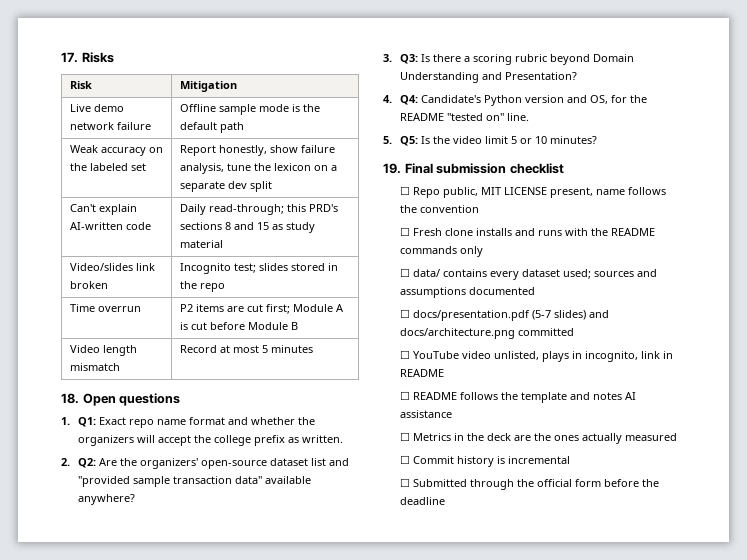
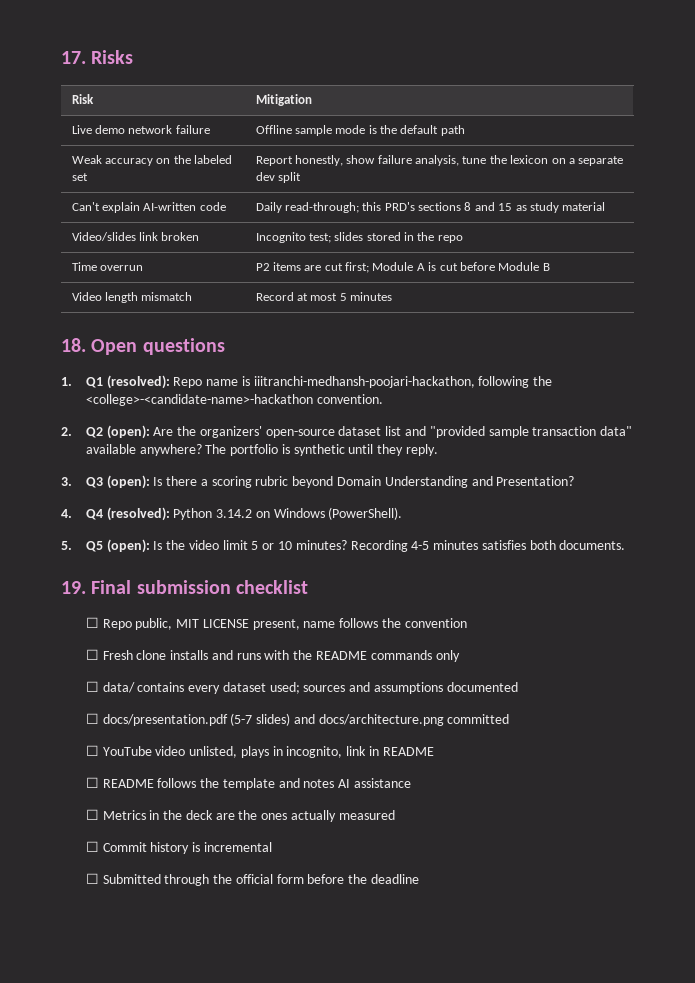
- 1. Q1: Exact repo name format and whether the organizers will accept the college prefix as written.
+ 1. Q1 (resolved): Repo name is iiitranchi-medhansh-poojari-hackathon, following the <college>-<candidate-name>-hackathon convention.
- 2. Q2: Are the organizers' open-source dataset list and "provided sample transaction data" available anywhere?
+ 2. Q2 (open): Are the organizers' open-source dataset list and "provided sample transaction data" available anywhere? The portfolio is synthetic until they reply.
- 3. Q3: Is there a scoring rubric beyond Domain Understanding and Presentation?
+ 3. Q3 (open): Is there a scoring rubric beyond Domain Understanding and Presentation?
- 4. Q4: Candidate's Python version and OS, for the README "tested on" line.
+ 4. Q4 (resolved): Python 3.14.2 on Windows (PowerShell).
- 5. Q5: Is the video limit 5 or 10 minutes?
+ 5. Q5 (open): Is the video limit 5 or 10 minutes? Recording 4-5 minutes satisfies both documents.

